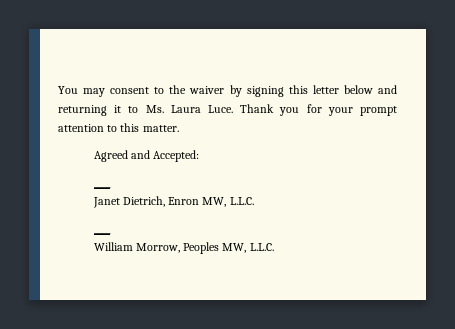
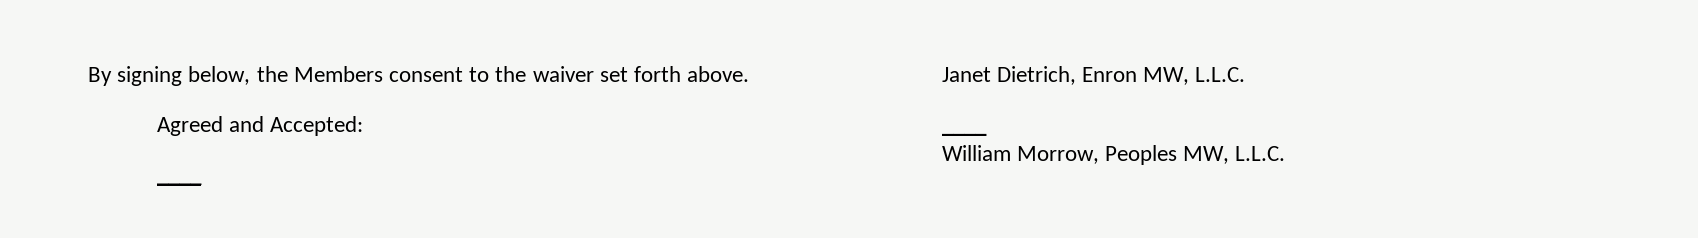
- You may consent to the waiver by signing this letter below and returning it to Ms. Laura Luce. Thank you for your prompt attention to this matter.
+ By signing below, the Members consent to the waiver set forth above.

